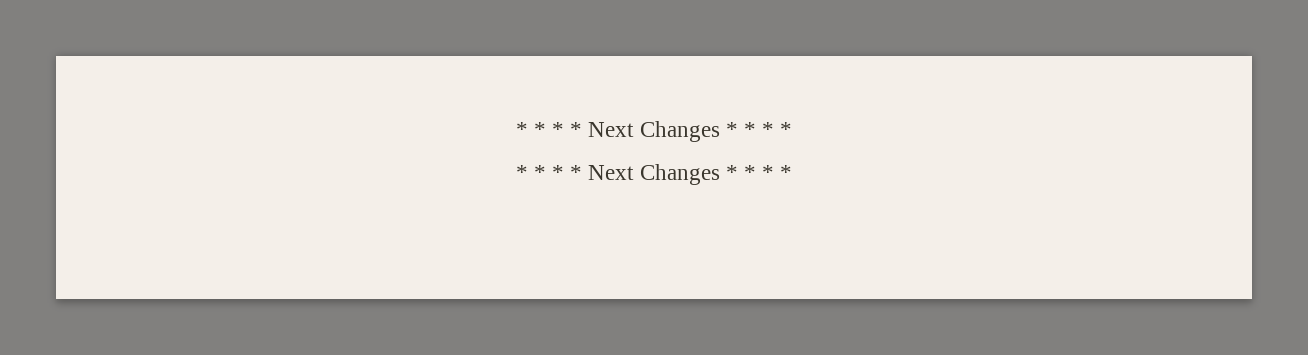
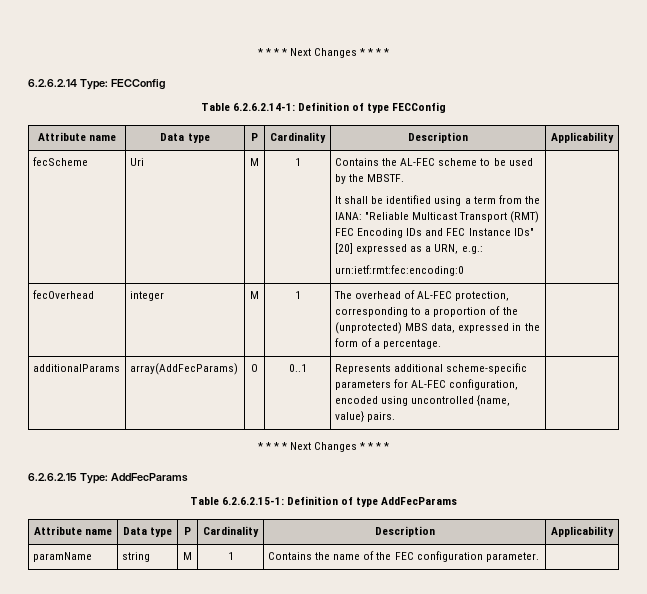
+ 6.2.6.2.14 Type: FECConfig
+ Table 6.2.6.2.14-1: Definition of type FECConfig
+ Attribute name | Data type | P | Cardinality | Description | Applicability
+ fecScheme | Uri | M | 1 | Contains the AL-FEC scheme to be used by the MBSTF.
+ It shall be identified using a term from the IANA: "Reliable Multicast Transport (RMT) FEC Encoding IDs and FEC Instance IDs" [20] expressed as a URN, e.g.:
+ urn:ietf:rmt:fec:encoding:0 |
+ fecOverhead | integer | M | 1 | The overhead of AL-FEC protection, corresponding to a proportion of the (unprotected) MBS data, expressed in the form of a percentage. |
+ additionalParams | array(AddFecParams) | O | 0..1 | Represents additional scheme-specific parameters for AL-FEC configuration, encoded using uncontrolled {name, value} pairs. |
+ 6.2.6.2.15 Type: AddFecParams
+ Table 6.2.6.2.15-1: Definition of type AddFecParams
+ Attribute name | Data type | P | Cardinality | Description | Applicability
+ paramName | string | M | 1 | Contains the name of the FEC configuration parameter. |

